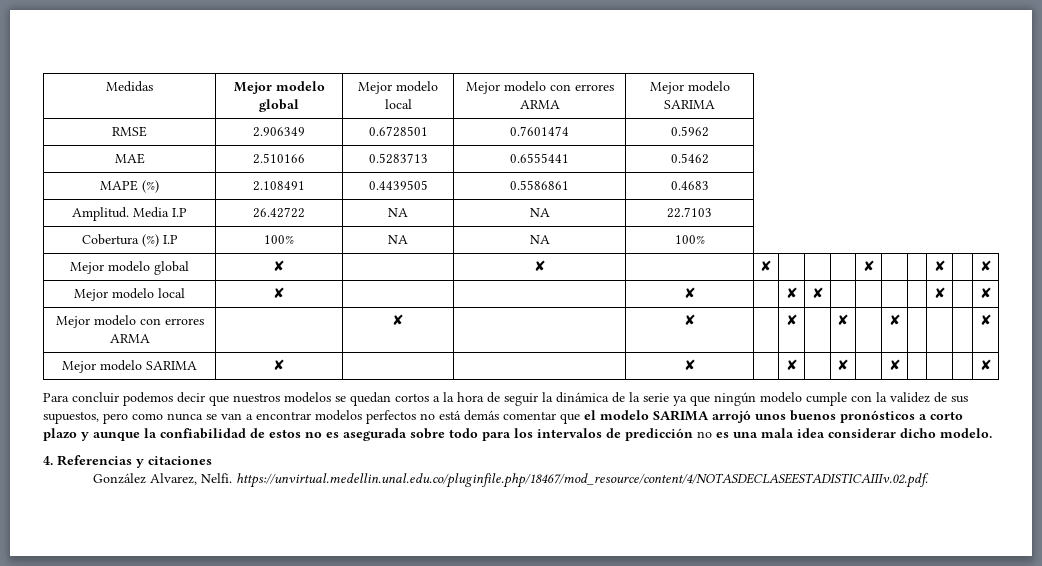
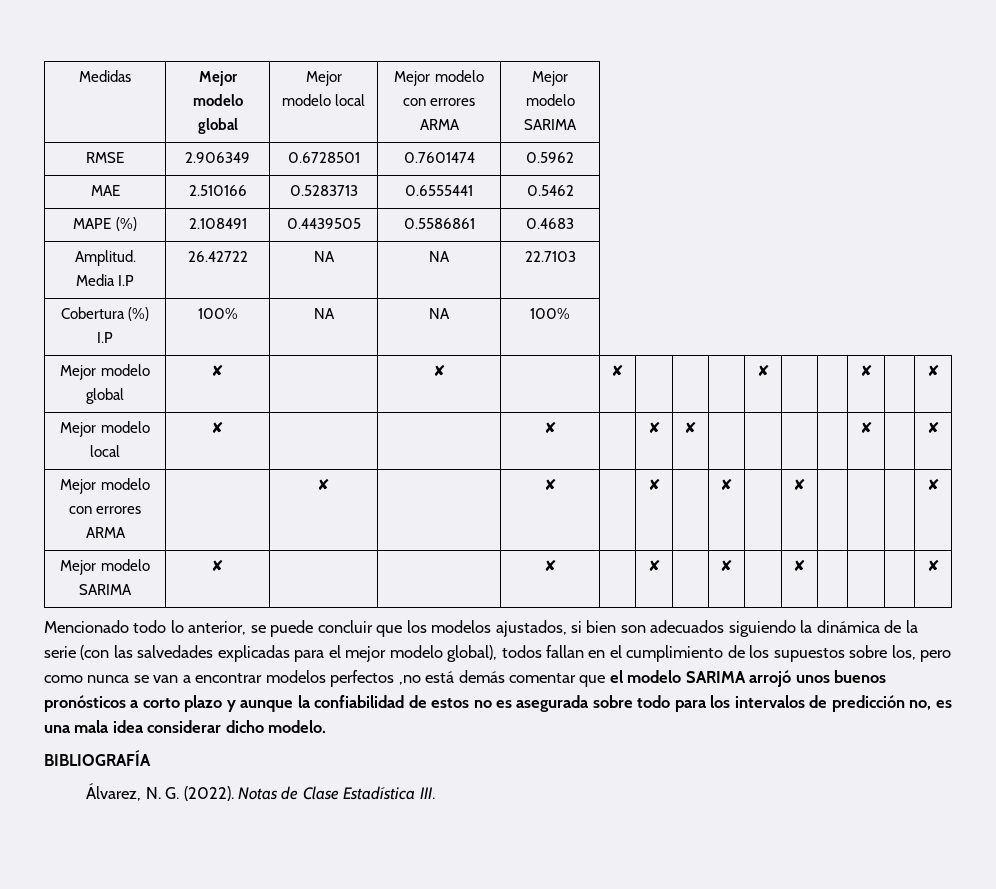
- Para concluir podemos decir que nuestros modelos se quedan cortos a la hora de seguir la dinámica de la serie ya que ningún modelo cumple con la validez de sus supuestos, pero como nunca se van a encontrar modelos perfectos no está demás comentar que el modelo SARIMA arrojó unos buenos pronósticos a corto plazo y aunque la confiabilidad de estos no es asegurada sobre todo para los intervalos de predicción no es una mala idea considerar dicho modelo.
+ Mencionado todo lo anterior, se puede concluir que los modelos ajustados, si bien son adecuados siguiendo la dinámica de la serie (con las salvedades explicadas para el mejor modelo global), todos fallan en el cumplimiento de los supuestos sobre los, pero como nunca se van a encontrar modelos perfectos ,no está demás comentar que el modelo SARIMA arrojó unos buenos pronósticos a corto plazo y aunque la confiabilidad de estos no es asegurada sobre todo para los intervalos de predicción no, es una mala idea considerar dicho modelo.
- 4. Referencias y citaciones
- González Alvarez, Nelfi. https://unvirtual.medellin.unal.edu.co/pluginfile.php/18467/mod_resource/content/4/NOTASDECLASEESTADISTICAIIIv.02.pdf.
+ BIBLIOGRAFÍA
+ Álvarez, N. G. (2022). Notas de Clase Estadística III.

